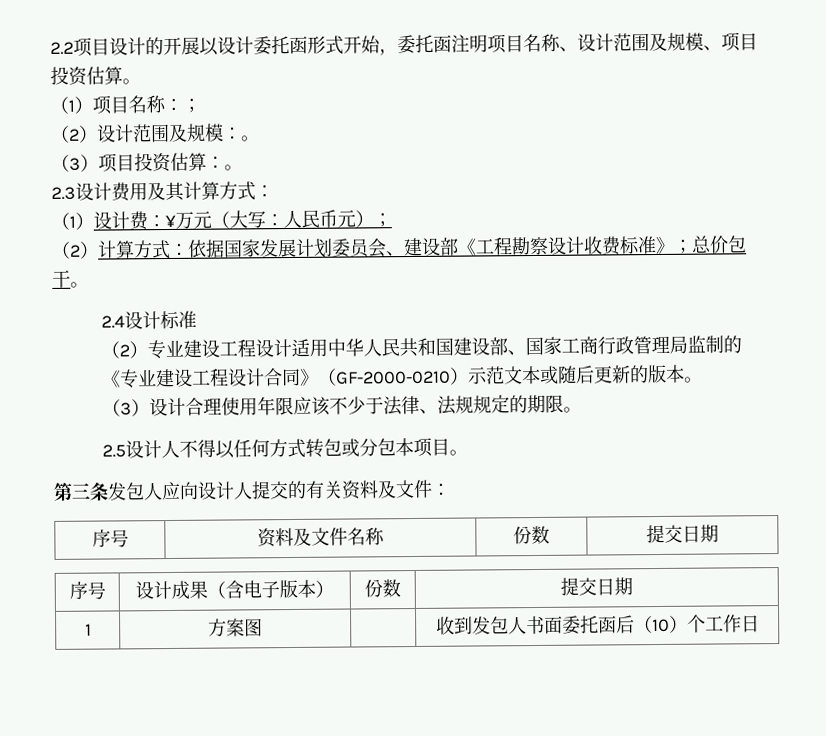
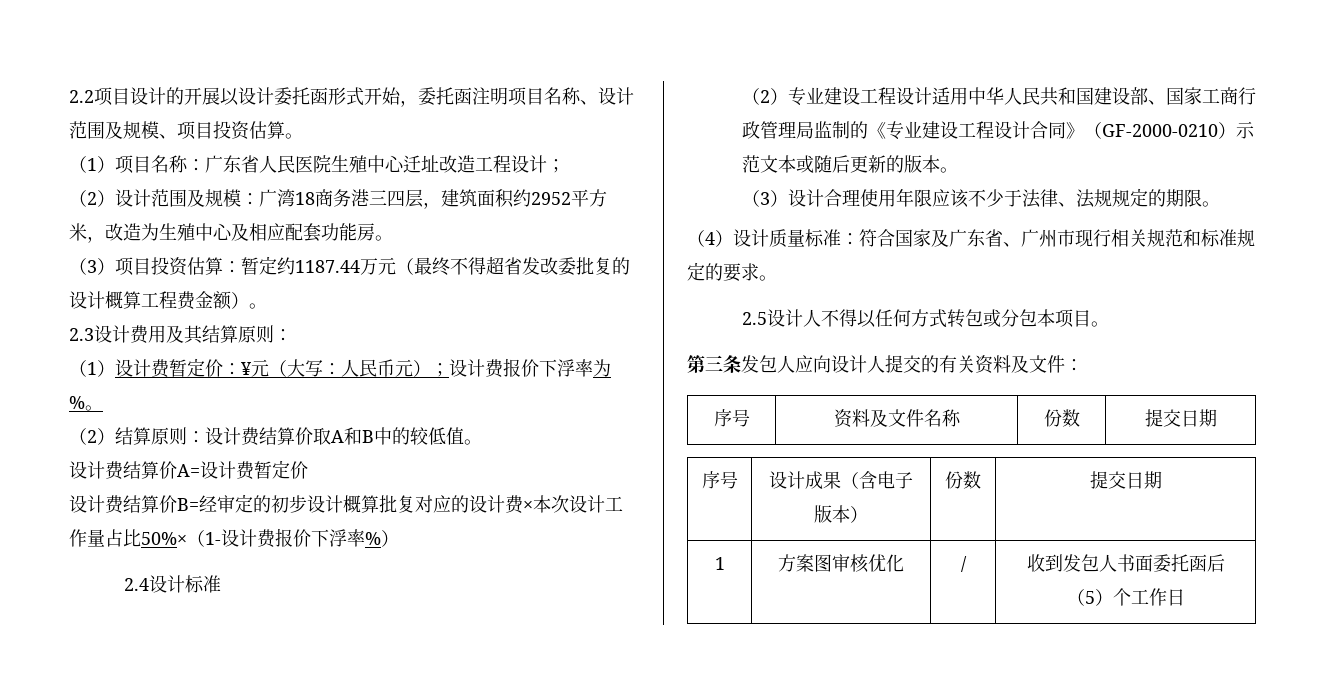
- （1）项目名称：；
+ （1）项目名称：广东省人民医院生殖中心迁址改造工程设计；
- （2）设计范围及规模：。
+ （2）设计范围及规模：广湾18商务港三四层，建筑面积约2952平方米，改造为生殖中心及相应配套功能房。
- （3）项目投资估算：。
+ （3）项目投资估算：暂定约1187.44万元（最终不得超省发改委批复的设计概算工程费金额）。
- 2.3设计费用及其计算方式：
+ 2.3设计费用及其结算原则：
- （1）设计费：¥万元（大写：人民币元）；
- （2）计算方式：依据国家发展计划委员会、建设部《工程勘察设计收费标准》；总价包干。
+ （1）设计费暂定价：¥元（大写：人民币元）；设计费报价下浮率为%。
+ （2）结算原则：设计费结算价取A和B中的较低值。
+ 设计费结算价A=设计费暂定价
+ 设计费结算价B=经审定的初步设计概算批复对应的设计费×本次设计工作量占比50%×（1-设计费报价下浮率%）
+ （4）设计质量标准：符合国家及广东省、广州市现行相关规范和标准规定的要求。
- 1 | 方案图 | | 收到发包人书面委托函后（10）个工作日
+ 1 | 方案图审核优化 | / | 收到发包人书面委托函后（5）个工作日

